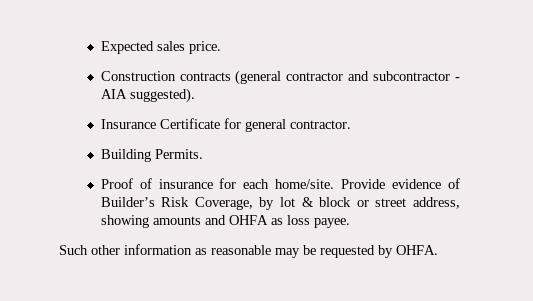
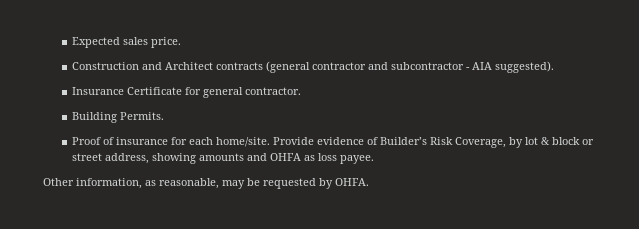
- Construction contracts (general contractor and subcontractor - AIA suggested).
+ Construction and Architect contracts (general contractor and subcontractor - AIA suggested).
- Such other information as reasonable may be requested by OHFA.
+ Other information, as reasonable, may be requested by OHFA.

